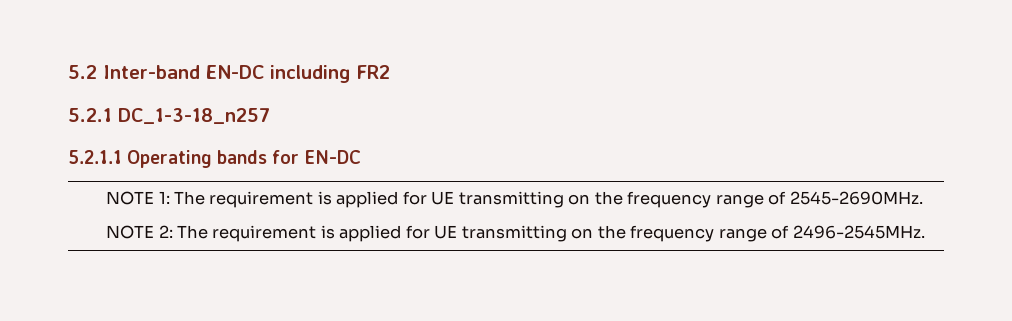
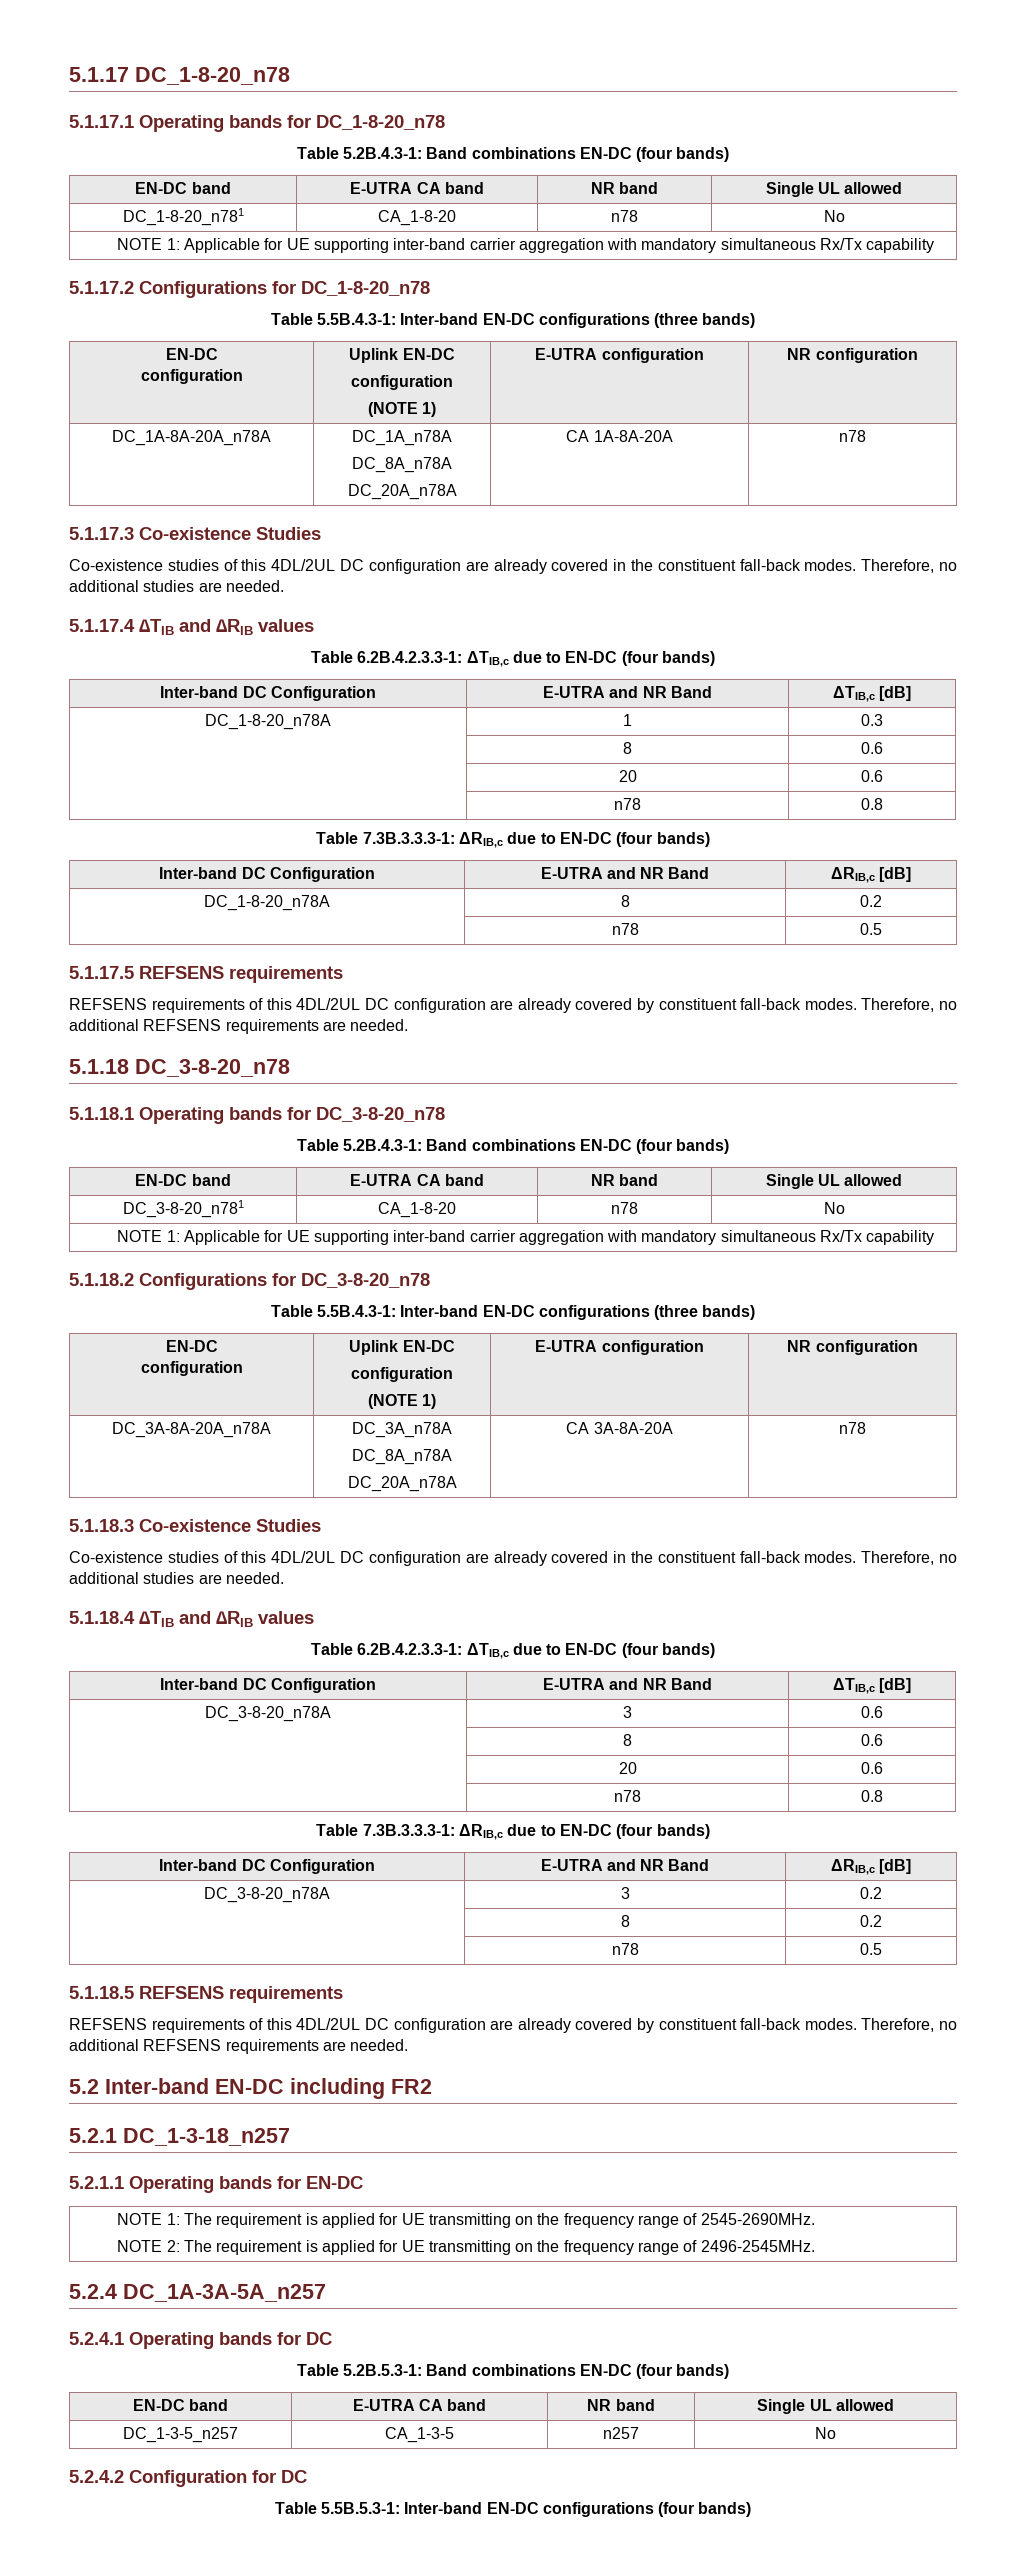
+ 5.1.17 DC_1-8-20_n78
+ 5.1.17.1 Operating bands for DC_1-8-20_n78
+ Table 5.2B.4.3-1: Band combinations EN-DC (four bands)
+ EN-DC band | E-UTRA CA band | NR band | Single UL allowed
+ DC_1-8-20_n781 | CA_1-8-20 | n78 | No
+ NOTE 1: Applicable for UE supporting inter-band carrier aggregation with mandatory simultaneous Rx/Tx capability
+ 5.1.17.2 Configurations for DC_1-8-20_n78
+ Table 5.5B.4.3-1: Inter-band EN-DC configurations (three bands)
+ EN-DC
+ configuration | Uplink EN-DC
+ configuration
+ (NOTE 1) | E-UTRA configuration | NR configuration
+ DC_1A-8A-20A_n78A | DC_1A_n78A
+ DC_8A_n78A
+ DC_20A_n78A | CA 1A-8A-20A | n78
+ 5.1.17.3 Co-existence Studies
+ Co-existence studies of this 4DL/2UL DC configuration are already covered in the constituent fall-back modes. Therefore, no additional studies are needed.
+ 5.1.17.4 ∆TIB and ∆RIB values
+ Table 6.2B.4.2.3.3-1: ΔTIB,c due to EN-DC (four bands)
+ Inter-band DC Configuration | E-UTRA and NR Band | ΔTIB,c [dB]
+ DC_1-8-20_n78A | 1 | 0.3
+ | 8 | 0.6
+ | 20 | 0.6
+ | n78 | 0.8
+ Table 7.3B.3.3.3-1: ΔRIB,c due to EN-DC (four bands)
+ Inter-band DC Configuration | E-UTRA and NR Band | ΔRIB,c [dB]
+ DC_1-8-20_n78A | 8 | 0.2
+ | n78 | 0.5
+ 5.1.17.5 REFSENS requirements
+ REFSENS requirements of this 4DL/2UL DC configuration are already covered by constituent fall-back modes. Therefore, no additional REFSENS requirements are needed.
+ 5.1.18 DC_3-8-20_n78
+ 5.1.18.1 Operating bands for DC_3-8-20_n78
+ Table 5.2B.4.3-1: Band combinations EN-DC (four bands)
+ EN-DC band | E-UTRA CA band | NR band | Single UL allowed
+ DC_3-8-20_n781 | CA_1-8-20 | n78 | No
+ NOTE 1: Applicable for UE supporting inter-band carrier aggregation with mandatory simultaneous Rx/Tx capability
+ 5.1.18.2 Configurations for DC_3-8-20_n78
+ Table 5.5B.4.3-1: Inter-band EN-DC configurations (three bands)
+ EN-DC
+ configuration | Uplink EN-DC
+ configuration
+ (NOTE 1) | E-UTRA configuration | NR configuration
+ DC_3A-8A-20A_n78A | DC_3A_n78A
+ DC_8A_n78A
+ DC_20A_n78A | CA 3A-8A-20A | n78
+ 5.1.18.3 Co-existence Studies
+ Co-existence studies of this 4DL/2UL DC configuration are already covered in the constituent fall-back modes. Therefore, no additional studies are needed.
+ 5.1.18.4 ∆TIB and ∆RIB values
+ Table 6.2B.4.2.3.3-1: ΔTIB,c due to EN-DC (four bands)
+ Inter-band DC Configuration | E-UTRA and NR Band | ΔTIB,c [dB]
+ DC_3-8-20_n78A | 3 | 0.6
+ | 8 | 0.6
+ | 20 | 0.6
+ | n78 | 0.8
+ Table 7.3B.3.3.3-1: ΔRIB,c due to EN-DC (four bands)
+ Inter-band DC Configuration | E-UTRA and NR Band | ΔRIB,c [dB]
+ DC_3-8-20_n78A | 3 | 0.2
+ | 8 | 0.2
+ | n78 | 0.5
+ 5.1.18.5 REFSENS requirements
+ REFSENS requirements of this 4DL/2UL DC configuration are already covered by constituent fall-back modes. Therefore, no additional REFSENS requirements are needed.
+ 5.2.4 DC_1A-3A-5A_n257
+ 5.2.4.1 Operating bands for DC
+ Table 5.2B.5.3-1: Band combinations EN-DC (four bands)
+ EN-DC band | E-UTRA CA band | NR band | Single UL allowed
+ DC_1-3-5_n257 | CA_1-3-5 | n257 | No
+ 5.2.4.2 Configuration for DC
+ Table 5.5B.5.3-1: Inter-band EN-DC configurations (four bands)

